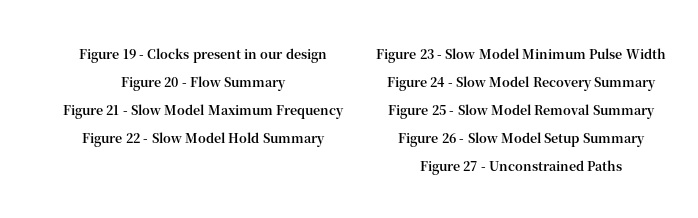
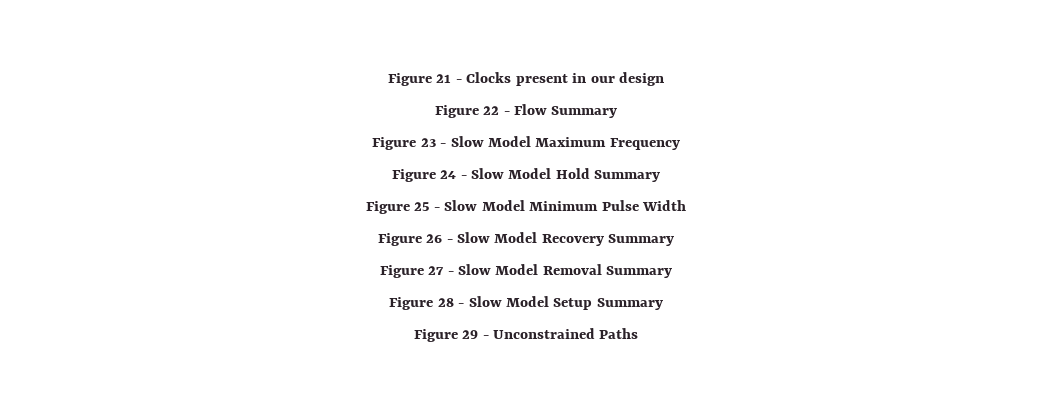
- Figure 19 - Clocks present in our design
+ Figure 21 - Clocks present in our design
- Figure 20 - Flow Summary
+ Figure 22 - Flow Summary
- Figure 21 - Slow Model Maximum Frequency
+ Figure 23 - Slow Model Maximum Frequency
- Figure 22 - Slow Model Hold Summary
+ Figure 24 - Slow Model Hold Summary
- Figure 23 - Slow Model Minimum Pulse Width
+ Figure 25 - Slow Model Minimum Pulse Width
- Figure 24 - Slow Model Recovery Summary
+ Figure 26 - Slow Model Recovery Summary
- Figure 25 - Slow Model Removal Summary
+ Figure 27 - Slow Model Removal Summary
- Figure 26 - Slow Model Setup Summary
+ Figure 28 - Slow Model Setup Summary
- Figure 27 - Unconstrained Paths
+ Figure 29 - Unconstrained Paths

